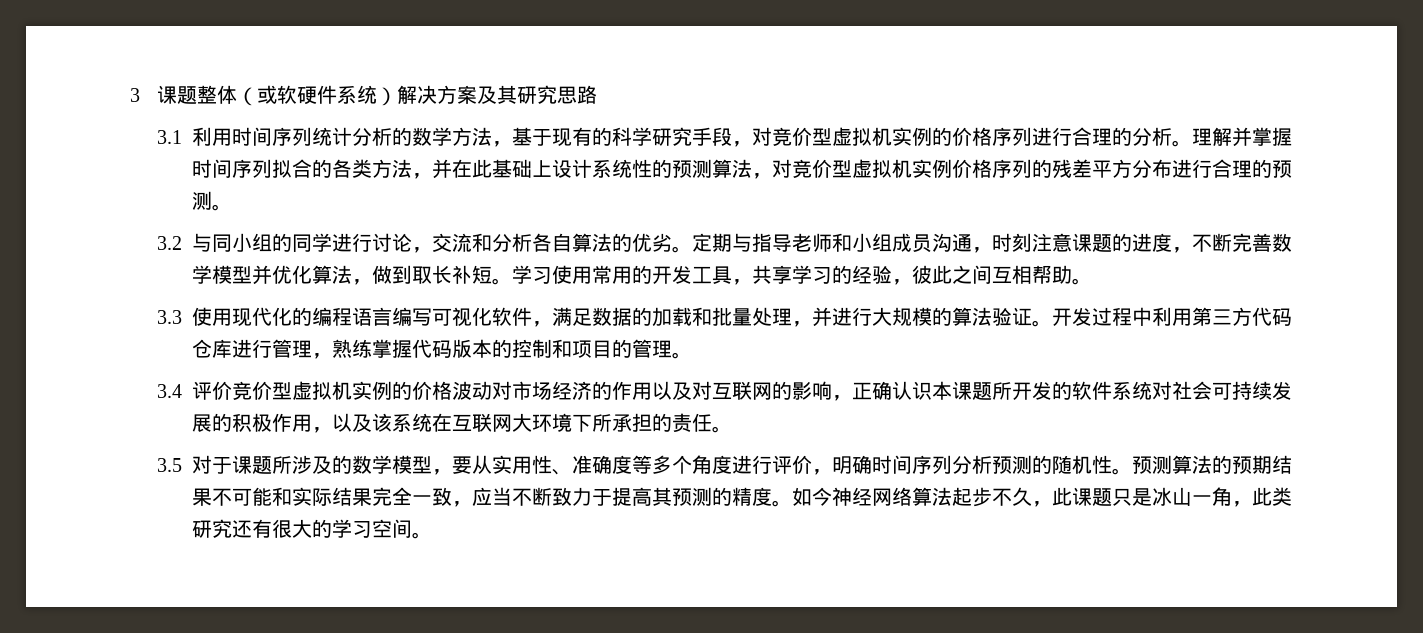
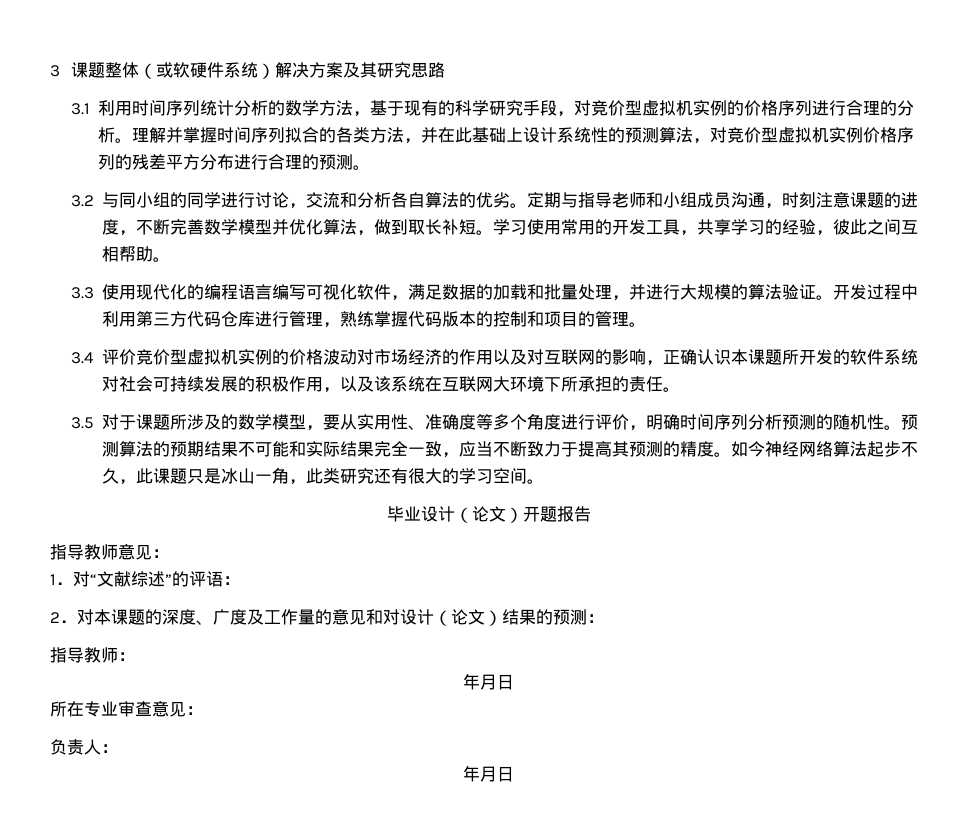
+ 毕业设计（论文）开题报告
+ 指导教师意见：
+ 1．对“文献综述”的评语：
+ 2．对本课题的深度、广度及工作量的意见和对设计（论文）结果的预测：
+ 指导教师：
+ 年月日
+ 所在专业审查意见：
+ 负责人：
+ 年月日

